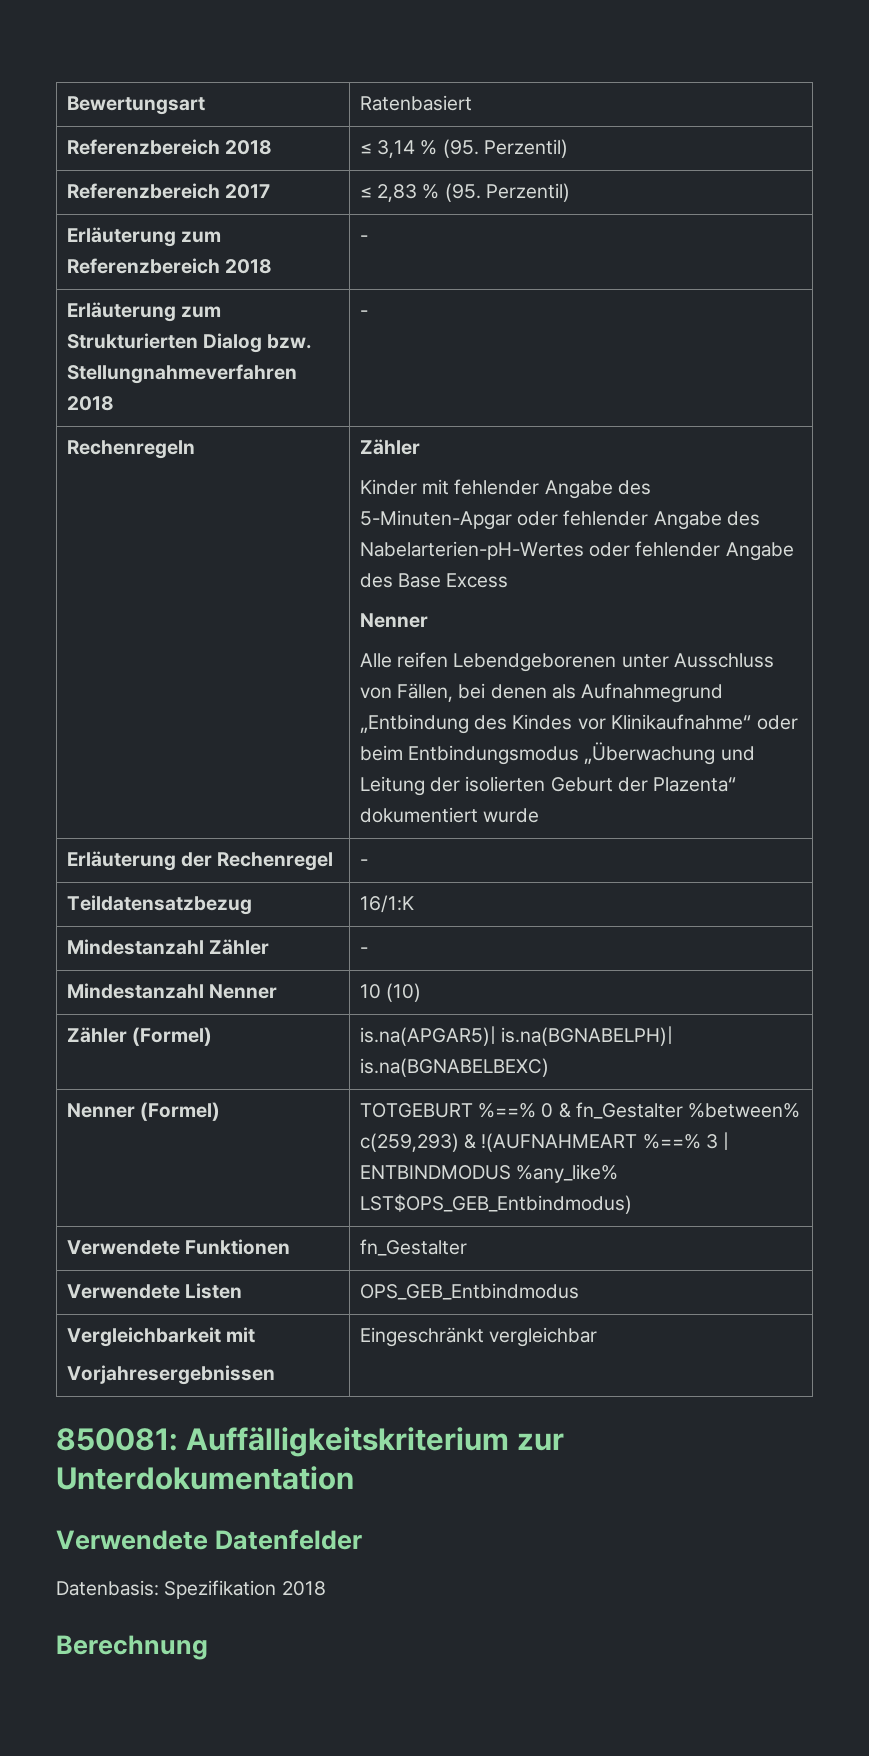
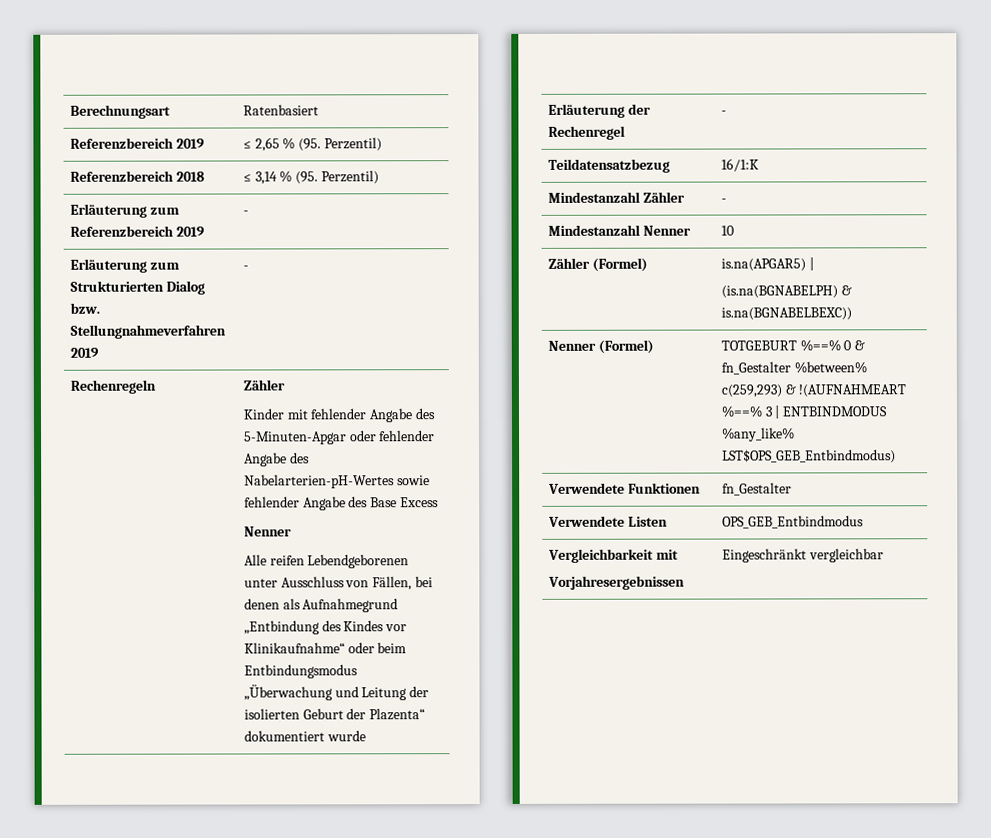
- Bewertungsart | Ratenbasiert
+ Berechnungsart | Ratenbasiert
+ Referenzbereich 2019 | ≤ 2,65 % (95. Perzentil)
- Referenzbereich 2017 | ≤ 2,83 % (95. Perzentil)
- Erläuterung zum Referenzbereich 2018 | -
+ Erläuterung zum Referenzbereich 2019 | -
- Erläuterung zum Strukturierten Dialog bzw. Stellungnahmeverfahren 2018 | -
+ Erläuterung zum Strukturierten Dialog bzw. Stellungnahmeverfahren 2019 | -
- Kinder mit fehlender Angabe des 5-Minuten-Apgar oder fehlender Angabe des Nabelarterien-pH-Wertes oder fehlender Angabe des Base Excess
+ Kinder mit fehlender Angabe des 5-Minuten-Apgar oder fehlender Angabe des Nabelarterien-pH-Wertes sowie fehlender Angabe des Base Excess
- Mindestanzahl Nenner | 10 (10)
+ Mindestanzahl Nenner | 10
- Zähler (Formel) | is.na(APGAR5)| is.na(BGNABELPH)| is.na(BGNABELBEXC)
+ Zähler (Formel) | is.na(APGAR5) |
+ (is.na(BGNABELPH) & is.na(BGNABELBEXC))
- 850081: Auffälligkeitskriterium zur Unterdokumentation
- Verwendete Datenfelder
- Datenbasis: Spezifikation 2018
- Berechnung

